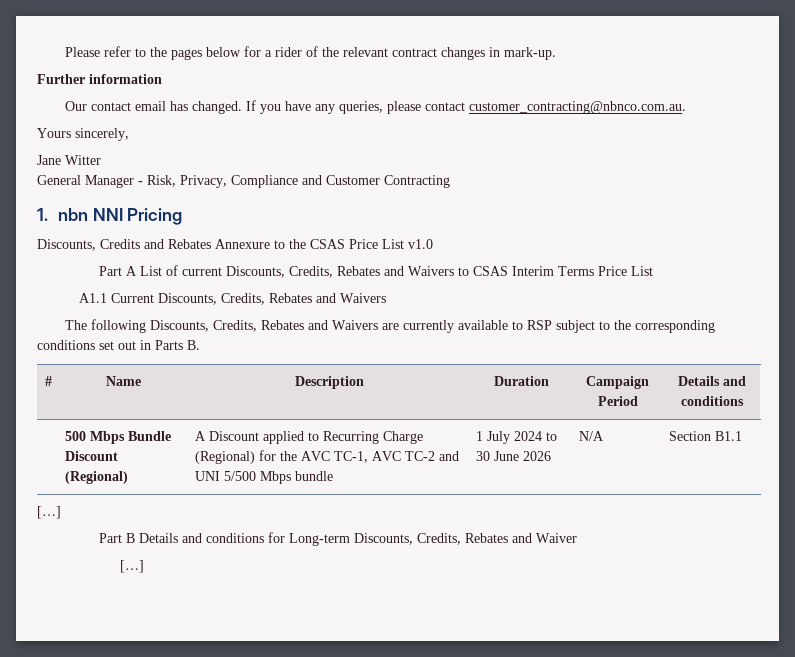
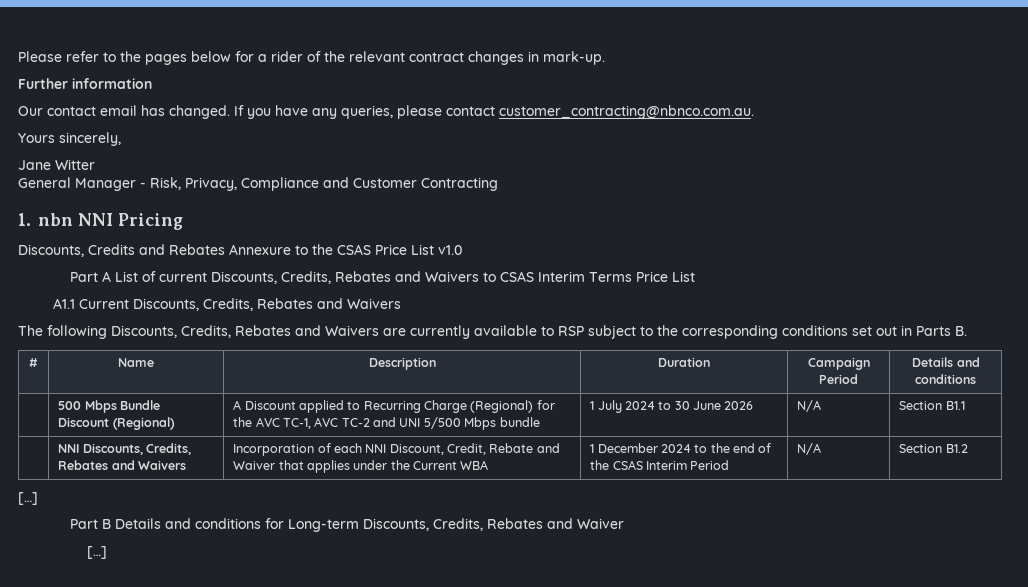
+ | NNI Discounts, Credits, Rebates and Waivers | Incorporation of each NNI Discount, Credit, Rebate and Waiver that applies under the Current WBA | 1 December 2024 to the end of the CSAS Interim Period | N/A | Section B1.2

